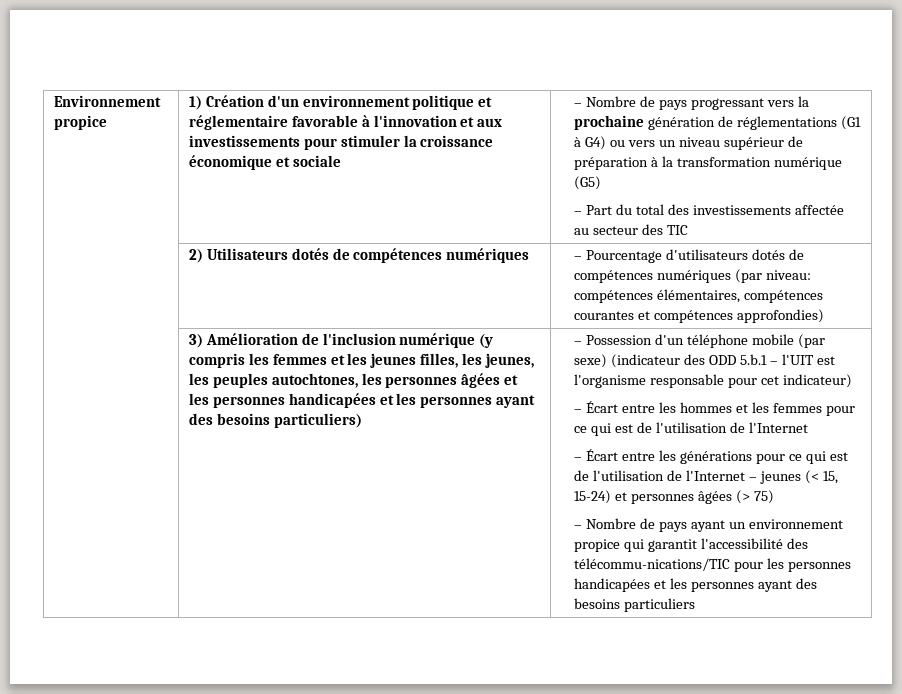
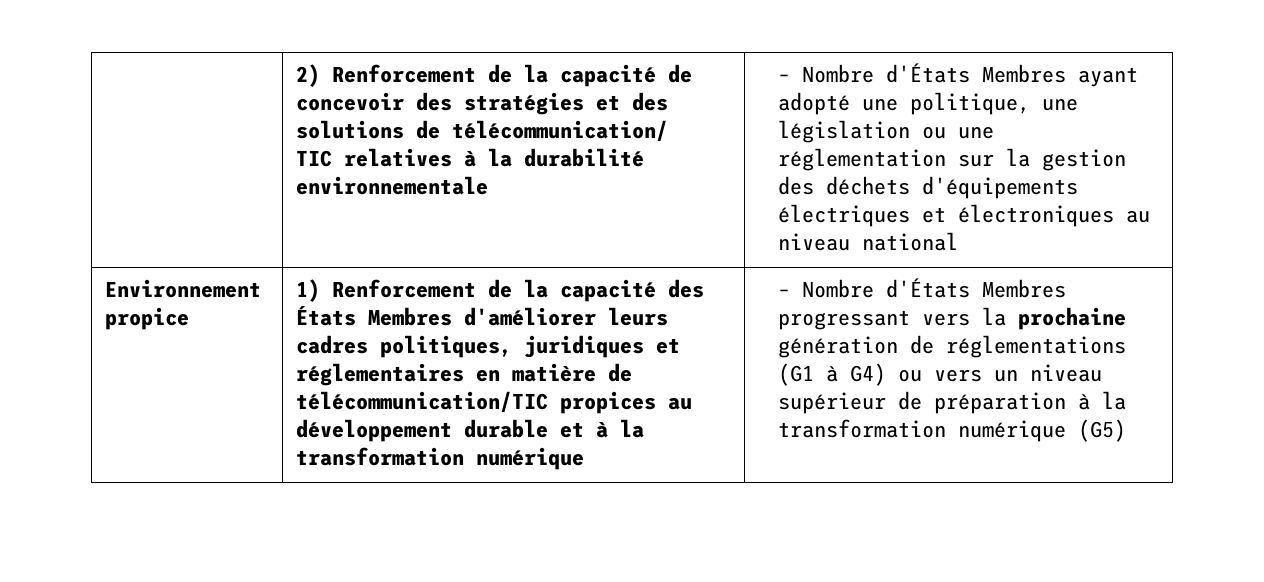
- Environnement propice | 1) Création d'un environnement politique et réglementaire favorable à l'innovation et aux investissements pour stimuler la croissance économique et sociale | – Nombre de pays progressant vers la prochaine génération de réglementations (G1 à G4) ou vers un niveau supérieur de préparation à la transformation numérique (G5)
+ 2) Renforcement de la capacité de concevoir des stratégies et des solutions de télécommunication/
+ TIC relatives à la durabilité environnementale | – Nombre d'États Membres ayant adopté une politique, une législation ou une réglementation sur la gestion des déchets d'équipements électriques et électroniques au niveau national
+ Environnement propice | 1) Renforcement de la capacité des États Membres d'améliorer leurs cadres politiques, juridiques et réglementaires en matière de télécommunication/TIC propices au développement durable et à la transformation numérique | – Nombre d'États Membres progressant vers la prochaine génération de réglementations (G1 à G4) ou vers un niveau supérieur de préparation à la transformation numérique (G5)
- – Part du total des investissements affectée au secteur des TIC
- | 2) Utilisateurs dotés de compétences numériques | – Pourcentage d'utilisateurs dotés de compétences numériques (par niveau: compétences élémentaires, compétences courantes et compétences approfondies)
- | 3) Amélioration de l'inclusion numérique (y compris les femmes et les jeunes filles, les jeunes, les peuples autochtones, les personnes âgées et les personnes handicapées et les personnes ayant des besoins particuliers) | – Possession d'un téléphone mobile (par sexe) (indicateur des ODD 5.b.1 – l'UIT est l'organisme responsable pour cet indicateur)
- – Écart entre les hommes et les femmes pour ce qui est de l'utilisation de l'Internet
- – Écart entre les générations pour ce qui est de l'utilisation de l'Internet – jeunes (< 15, 15-24) et personnes âgées (> 75)
- – Nombre de pays ayant un environnement propice qui garantit l'accessibilité des télécommu-nications/TIC pour les personnes handicapées et les personnes ayant des besoins particuliers

